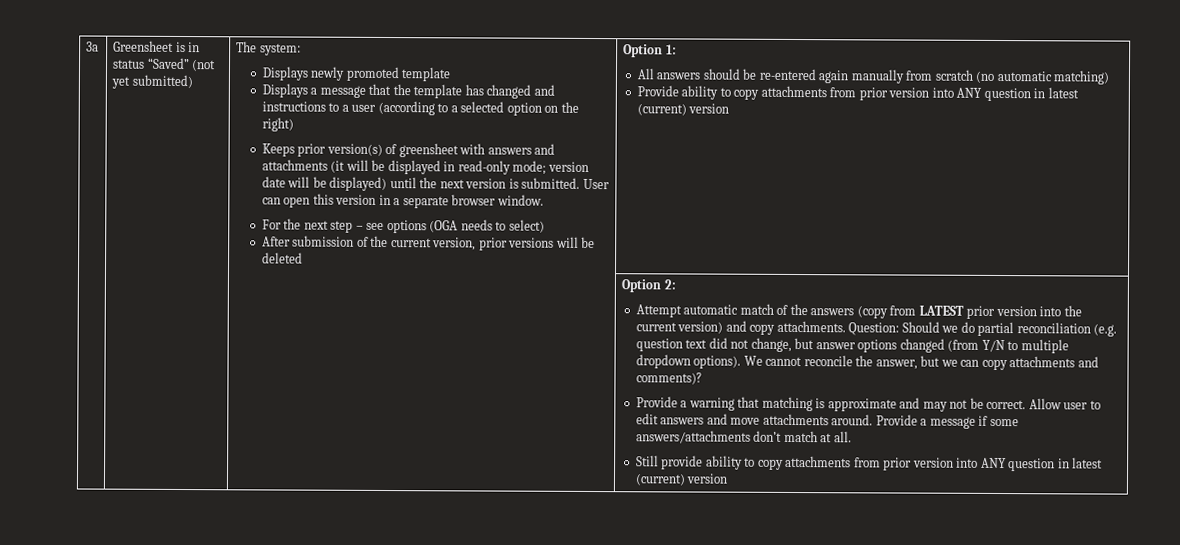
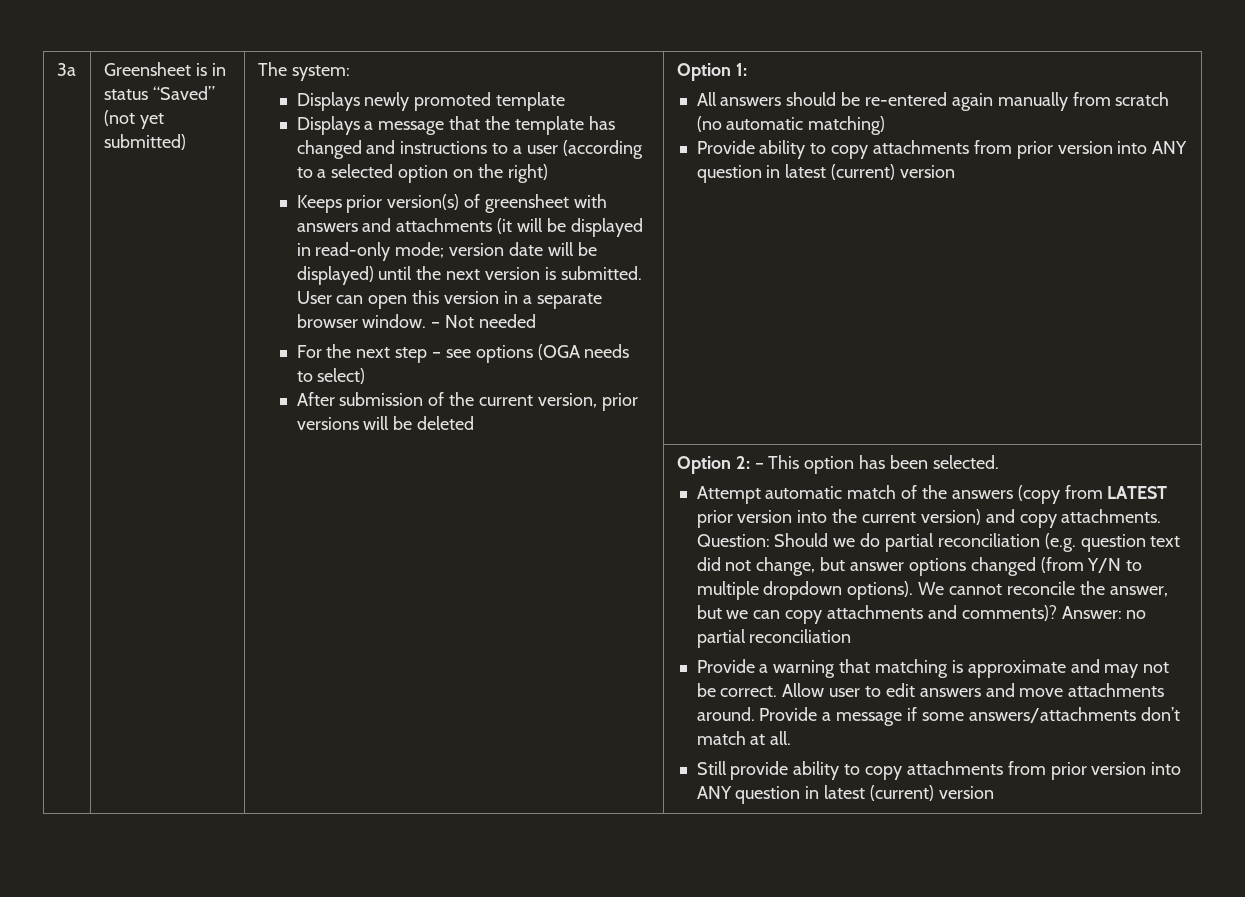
+ – Not needed
- Option 2:
+ Option 2: – This option has been selected.
+ Answer: no partial reconciliation

